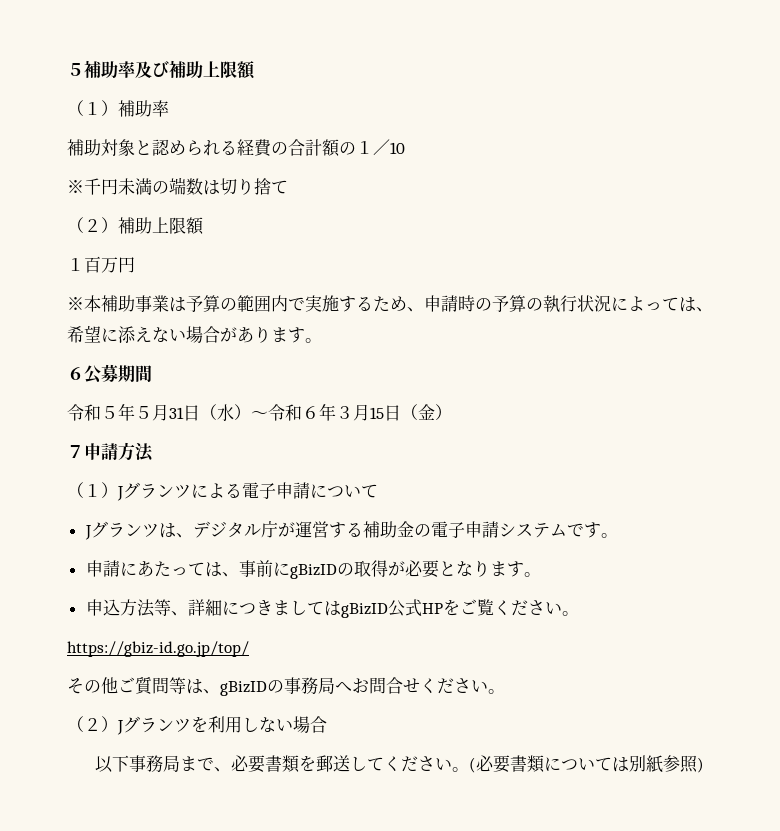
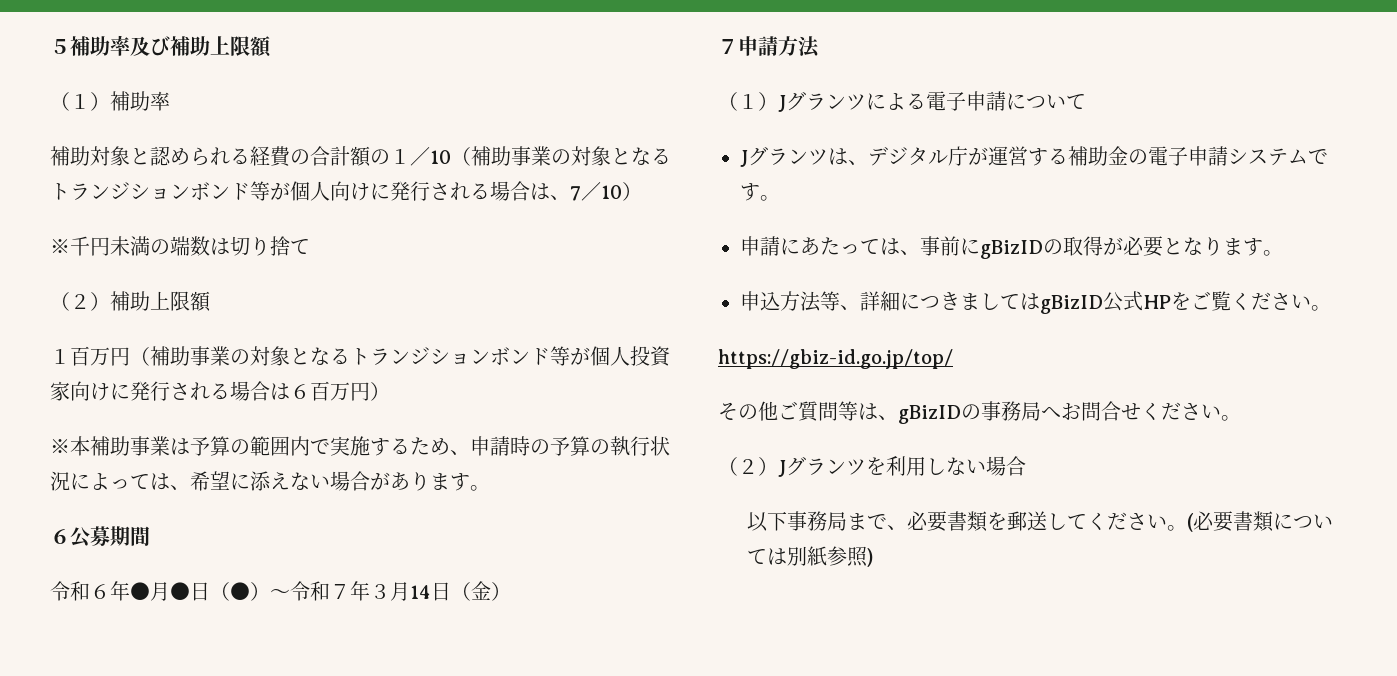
- 補助対象と認められる経費の合計額の１／10
+ 補助対象と認められる経費の合計額の１／10（補助事業の対象となるトランジションボンド等が個人向けに発行される場合は、7／10）
- １百万円
+ １百万円（補助事業の対象となるトランジションボンド等が個人投資家向けに発行される場合は６百万円）
- 令和５年５月31日（水）～令和６年３月15日（金）
+ 令和６年●月●日（●）～令和７年３月14日（金）

